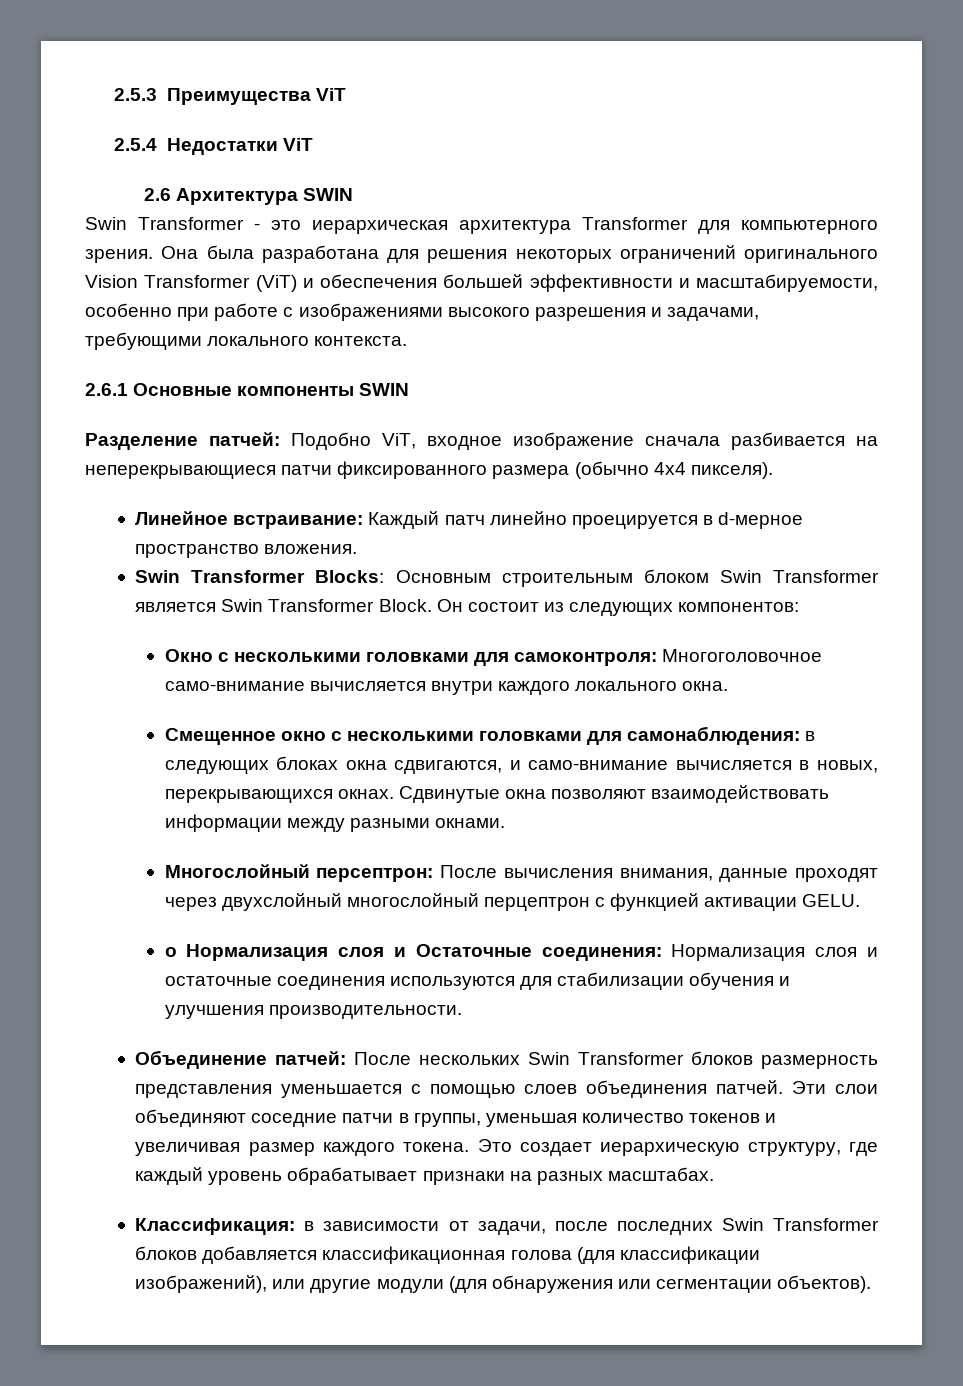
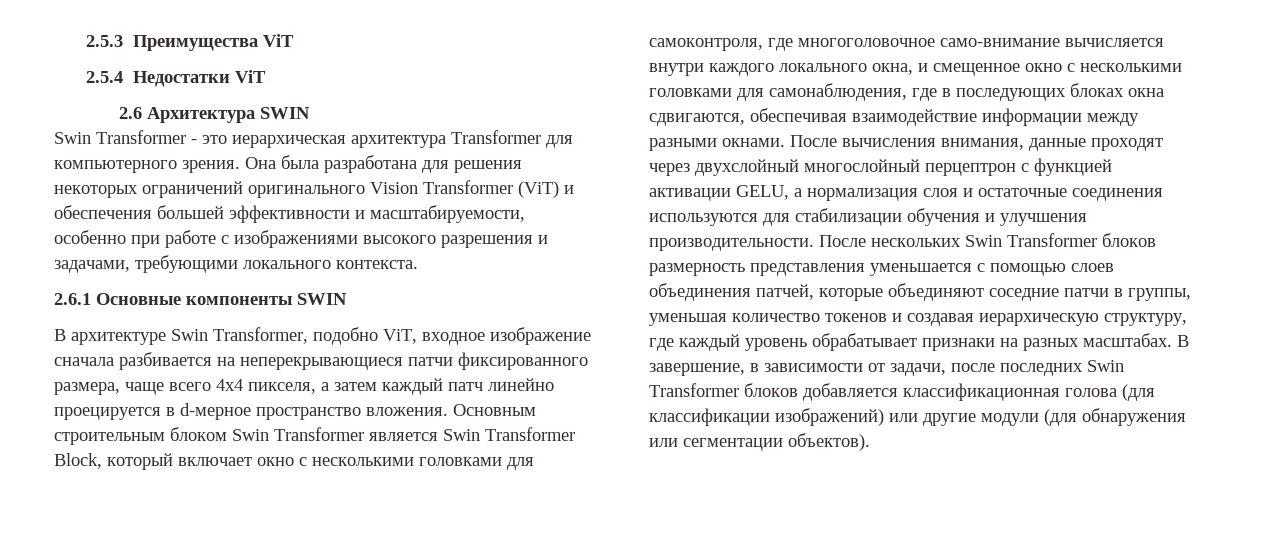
- Разделение патчей: Подобно ViT, входное изображение сначала разбивается на неперекрывающиеся патчи фиксированного размера (обычно 4x4 пикселя).
- Линейное встраивание: Каждый патч линейно проецируется в d-мерное пространство вложения.
- Swin Transformer Blocks:
+ В архитектуре Swin Transformer, подобно ViT, входное изображение сначала разбивается на неперекрывающиеся патчи фиксированного размера, чаще всего 4x4 пикселя, а затем каждый патч линейно проецируется в d-мерное пространство вложения.
- Основным строительным блоком Swin Transformer является Swin Transformer Block. Он состоит из следующих компонентов:
- Окно с несколькими головками для самоконтроля: Многоголовочное само-внимание вычисляется внутри каждого локального окна.
- Смещенное окно с несколькими головками для самонаблюдения: в следующих блоках окна сдвигаются, и само-внимание вычисляется в новых, перекрывающихся окнах. Сдвинутые окна позволяют взаимодействовать информации между разными окнами.
- Многослойный персептрон:
+ Основным строительным блоком Swin Transformer является Swin Transformer Block, который включает окно с несколькими головками для самоконтроля, где многоголовочное само-внимание вычисляется внутри каждого локального окна, и смещенное окно с несколькими головками для самонаблюдения, где в последующих блоках окна сдвигаются, обеспечивая взаимодействие информации между разными окнами.
- После вычисления внимания, данные проходят через двухслойный многослойный перцептрон с функцией активации GELU.
- o Нормализация слоя и Остаточные соединения: Нормализация слоя и остаточные соединения используются для стабилизации обучения и улучшения производительности.
- Объединение патчей:
+ После вычисления внимания, данные проходят через двухслойный многослойный перцептрон с функцией активации GELU, а нормализация слоя и остаточные соединения используются для стабилизации обучения и улучшения производительности.
- После нескольких Swin Transformer блоков размерность представления уменьшается с помощью слоев объединения патчей. Эти слои объединяют соседние патчи в группы, уменьшая количество токенов и увеличивая размер каждого токена. Это создает иерархическую структуру, где каждый уровень обрабатывает признаки на разных масштабах.
- Классификация: в зависимости от задачи, после последних Swin Transformer блоков добавляется классификационная голова (для классификации изображений), или другие модули (для обнаружения или сегментации объектов).
+ После нескольких Swin Transformer блоков размерность представления уменьшается с помощью слоев объединения патчей, которые объединяют соседние патчи в группы, уменьшая количество токенов и создавая иерархическую структуру, где каждый уровень обрабатывает признаки на разных масштабах. В завершение, в зависимости от задачи, после последних Swin Transformer блоков добавляется классификационная голова (для классификации изображений) или другие модули (для обнаружения или сегментации объектов).

